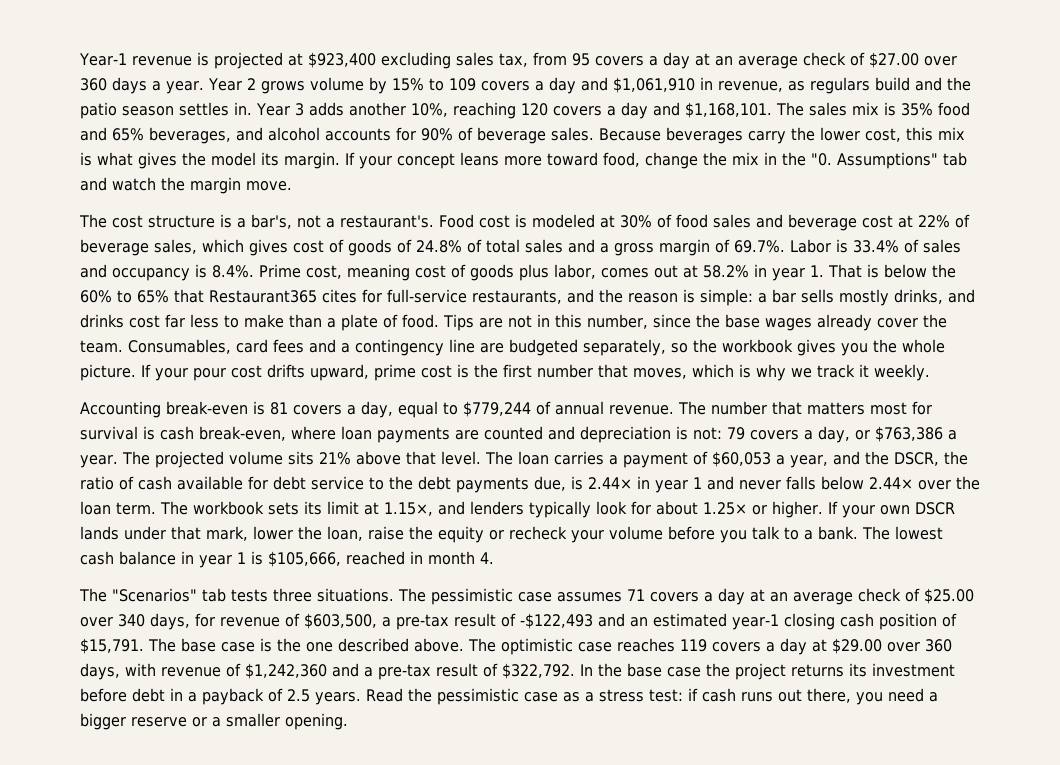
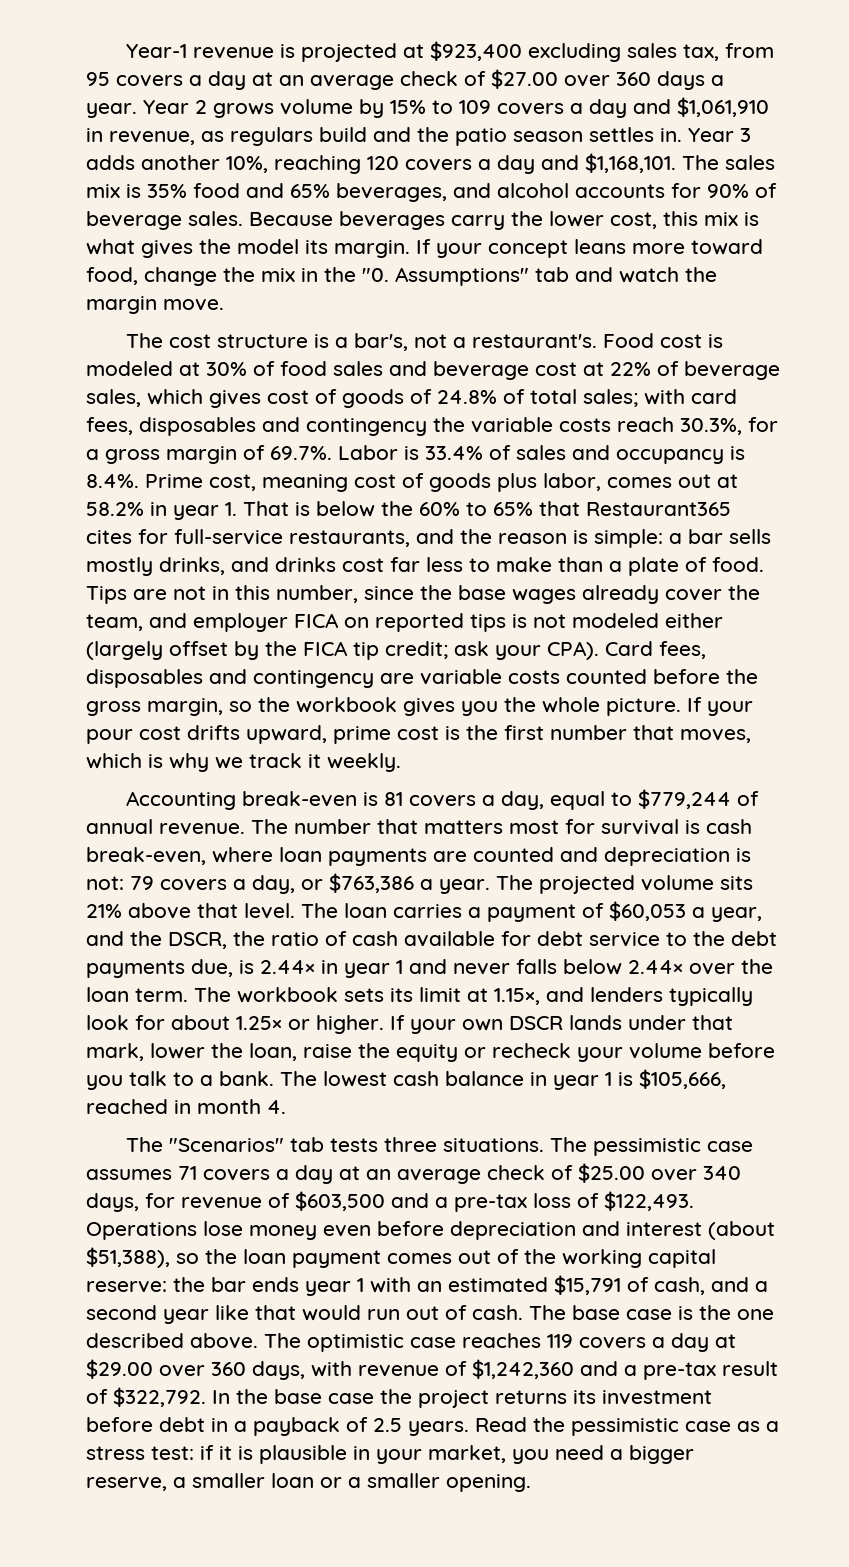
- Food cost is modeled at 30% of food sales and beverage cost at 22% of beverage sales, which gives cost of goods of 24.8% of total sales and a gross margin of 69.7%. Labor is 33.4% of sales and occupancy is 8.4%. Prime cost, meaning cost of goods plus labor, comes out at 58.2% in year 1. That is below the 60% to 65% that Restaurant365 cites for full-service restaurants, and the reason is simple:
+ Food cost is modeled at 30% of food sales and beverage cost at 22% of beverage sales, which gives cost of goods of 24.8% of total sales; with card fees, disposables and contingency the variable costs reach 30.3%, for a gross margin of 69.7%. Labor is 33.4% of sales and occupancy is 8.4%. Prime cost, meaning cost of goods plus labor, comes out at 58.2% in year 1. That is below the 60% to 65% that Restaurant365 cites for full-service restaurants, and the reason is simple:
- Tips are not in this number, since the base wages already cover the team. Consumables, card fees and a contingency line are budgeted separately, so the workbook gives you the whole picture.
+ Tips are not in this number, since the base wages already cover the team, and employer FICA on reported tips is not modeled either (largely offset by the FICA tip credit; ask your CPA). Card fees, disposables and contingency are variable costs counted before the gross margin, so the workbook gives you the whole picture.
- The pessimistic case assumes 71 covers a day at an average check of $25.00 over 340 days, for revenue of $603,500, a pre-tax result of -$122,493 and an estimated year-1 closing cash position of $15,791.
+ The pessimistic case assumes 71 covers a day at an average check of $25.00 over 340 days, for revenue of $603,500 and a pre-tax loss of $122,493. Operations lose money even before depreciation and interest (about $51,388), so the loan payment comes out of the working capital reserve: the bar ends year 1 with an estimated $15,791 of cash, and a second year like that would run out of cash.
- Read the pessimistic case as a stress test: if cash runs out there, you need a bigger reserve or a smaller opening.
+ Read the pessimistic case as a stress test: if it is plausible in your market, you need a bigger reserve, a smaller loan or a smaller opening.

